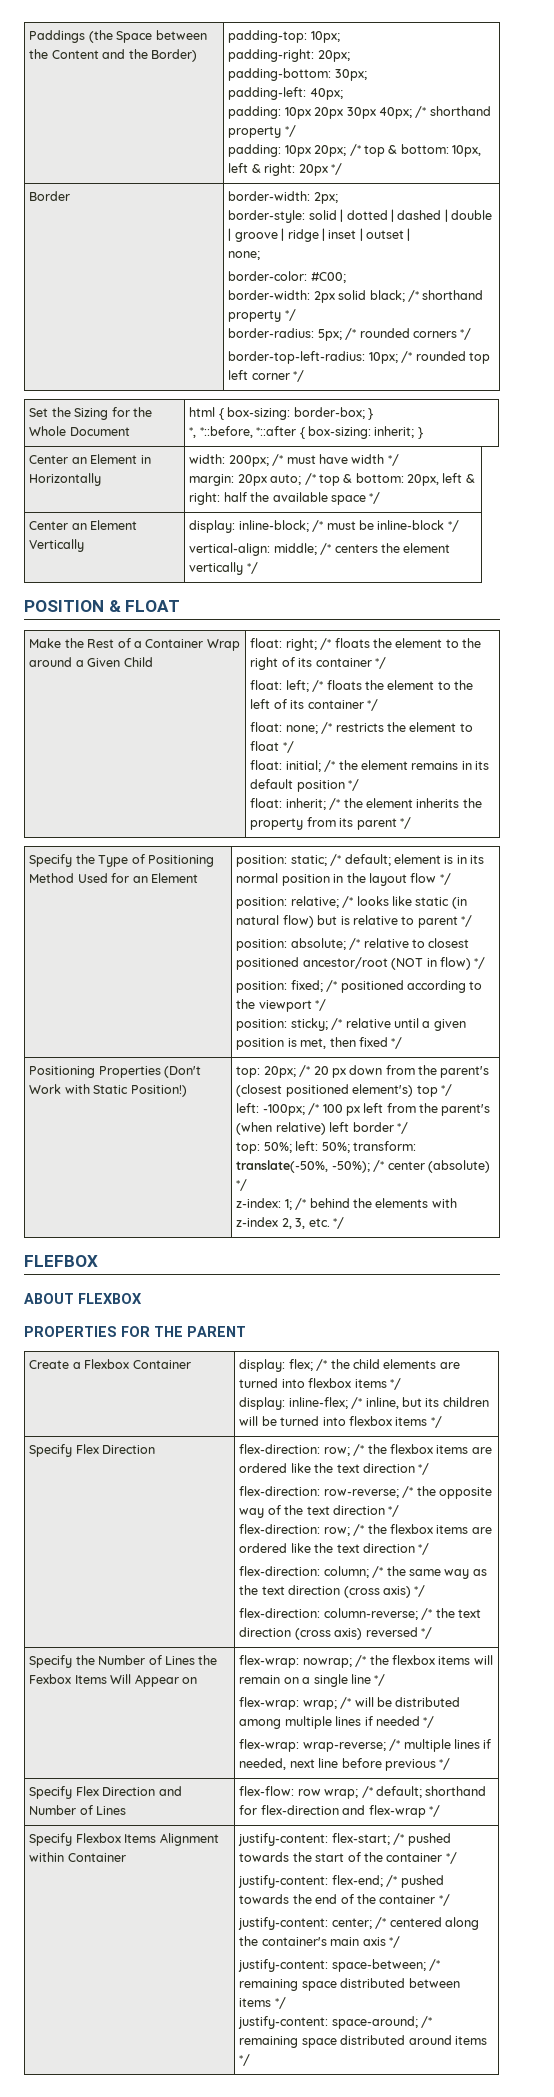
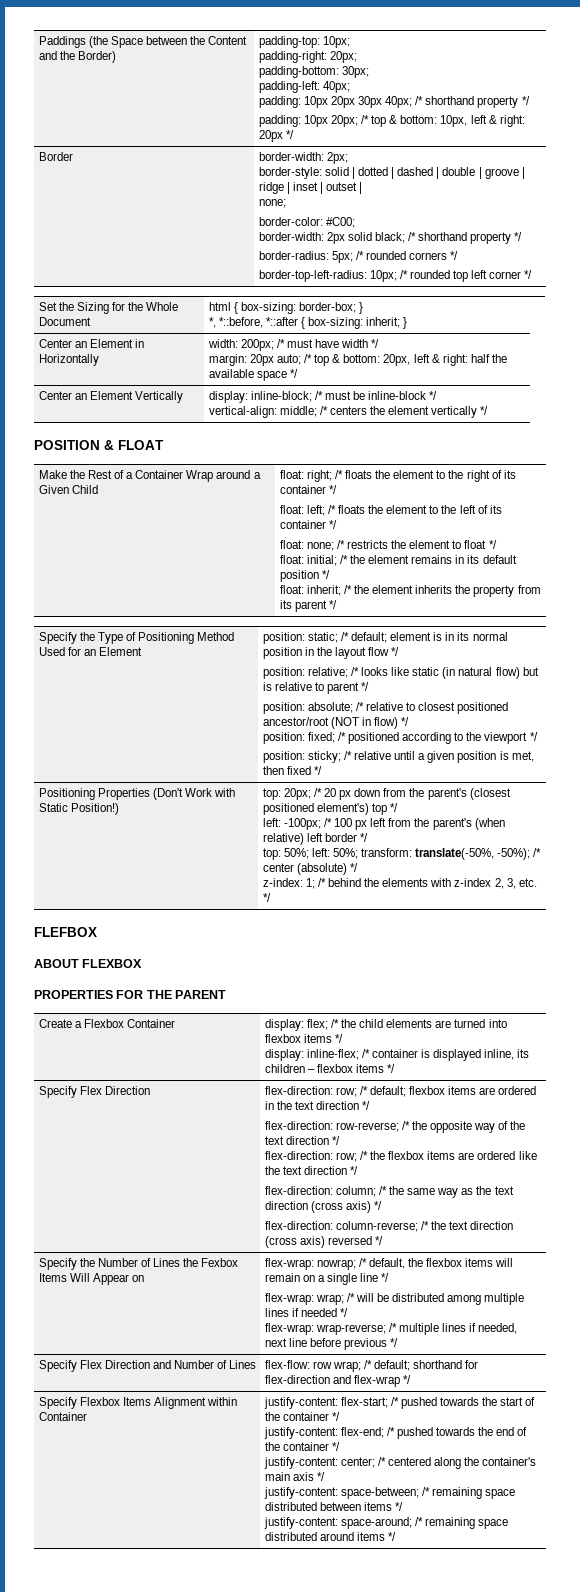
  Create a Flexbox Container | display: flex; /* the child elements are turned into flexbox items */
- display: inline-flex; /* inline, but its children will be turned into flexbox items */
+ display: inline-flex; /* container is displayed inline, its children ‒ flexbox items */
- Specify Flex Direction | flex-direction: row; /* the flexbox items are ordered like the text direction */
+ Specify Flex Direction | flex-direction: row; /* default; flexbox items are ordered in the text direction */
- flex-wrap: nowrap; /* the flexbox items will remain on a single line */
+ flex-wrap: nowrap; /* default, the flexbox items will remain on a single line */

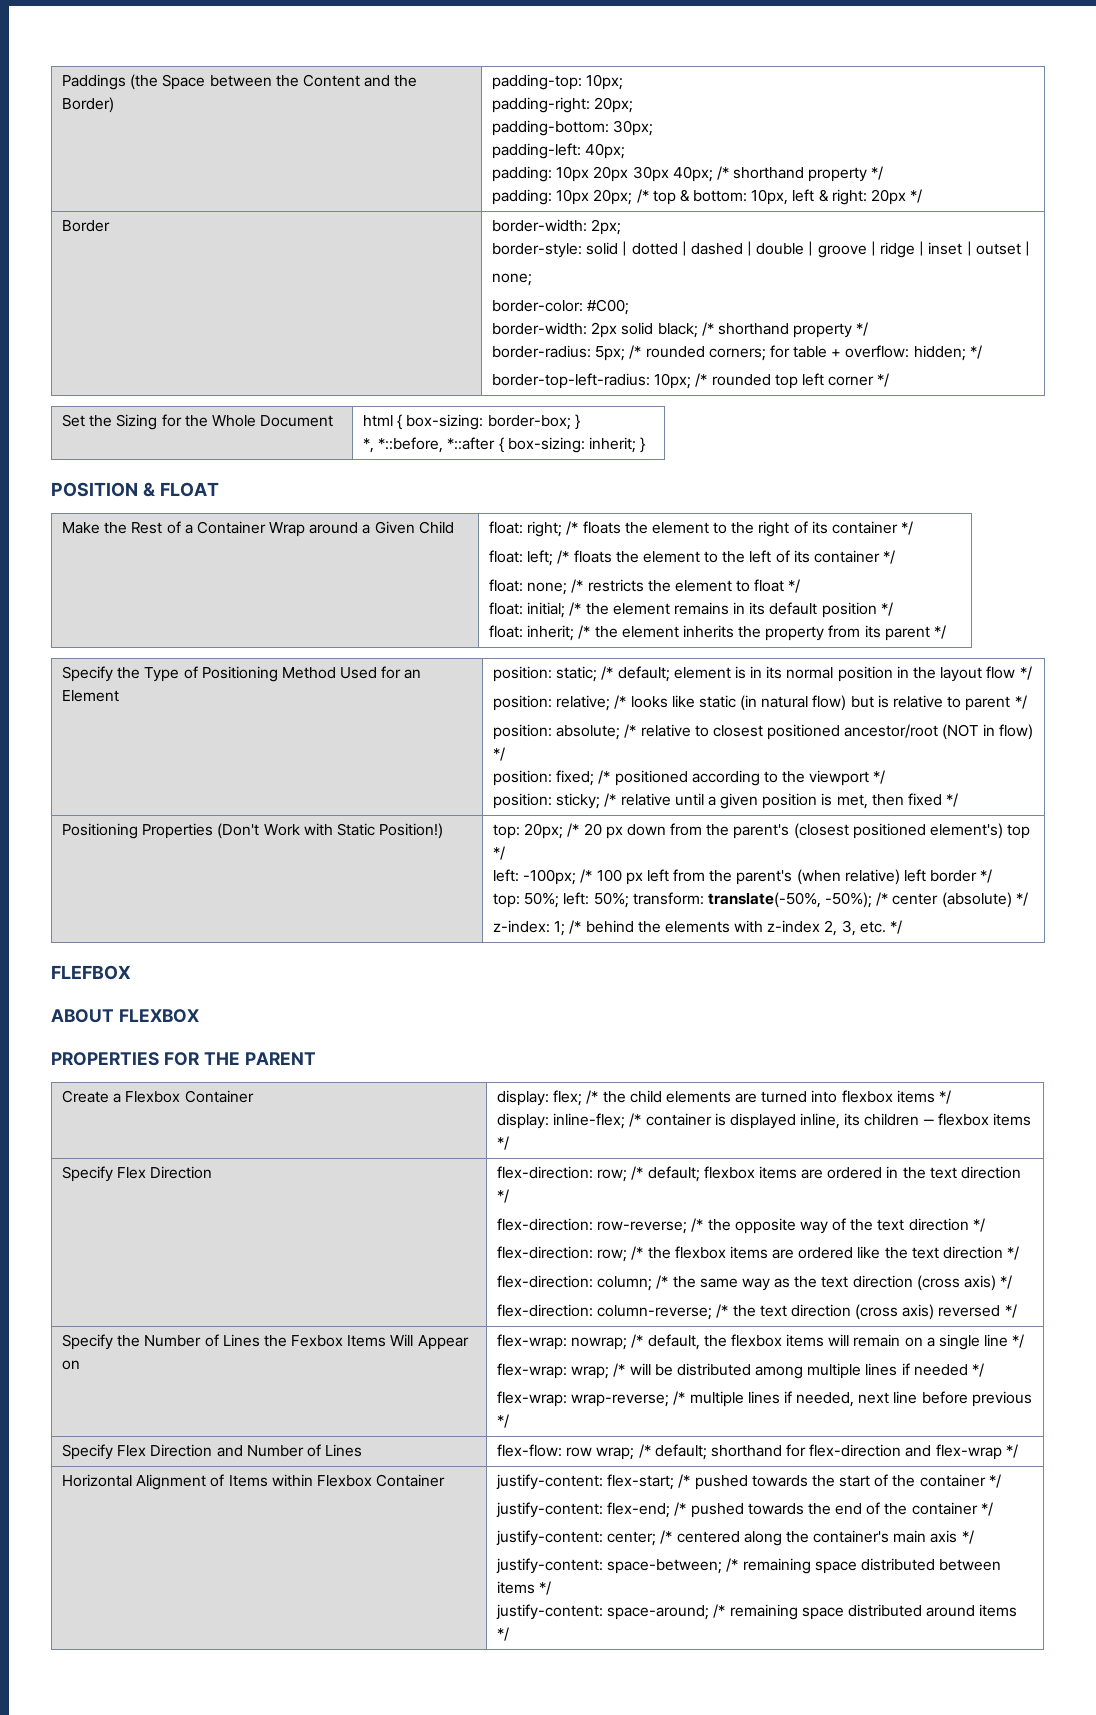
- border-radius: 5px; /* rounded corners */
+ border-radius: 5px; /* rounded corners; for table + overflow: hidden; */
- Center an Element in Horizontally | width: 200px; /* must have width */
- margin: 20px auto; /* top & bottom: 20px, left & right: half the available space */
- Center an Element Vertically | display: inline-block; /* must be inline-block */
- vertical-align: middle; /* centers the element vertically */
- Specify Flexbox Items Alignment within Container
+ Horizontal Alignment of Items within Flexbox Container

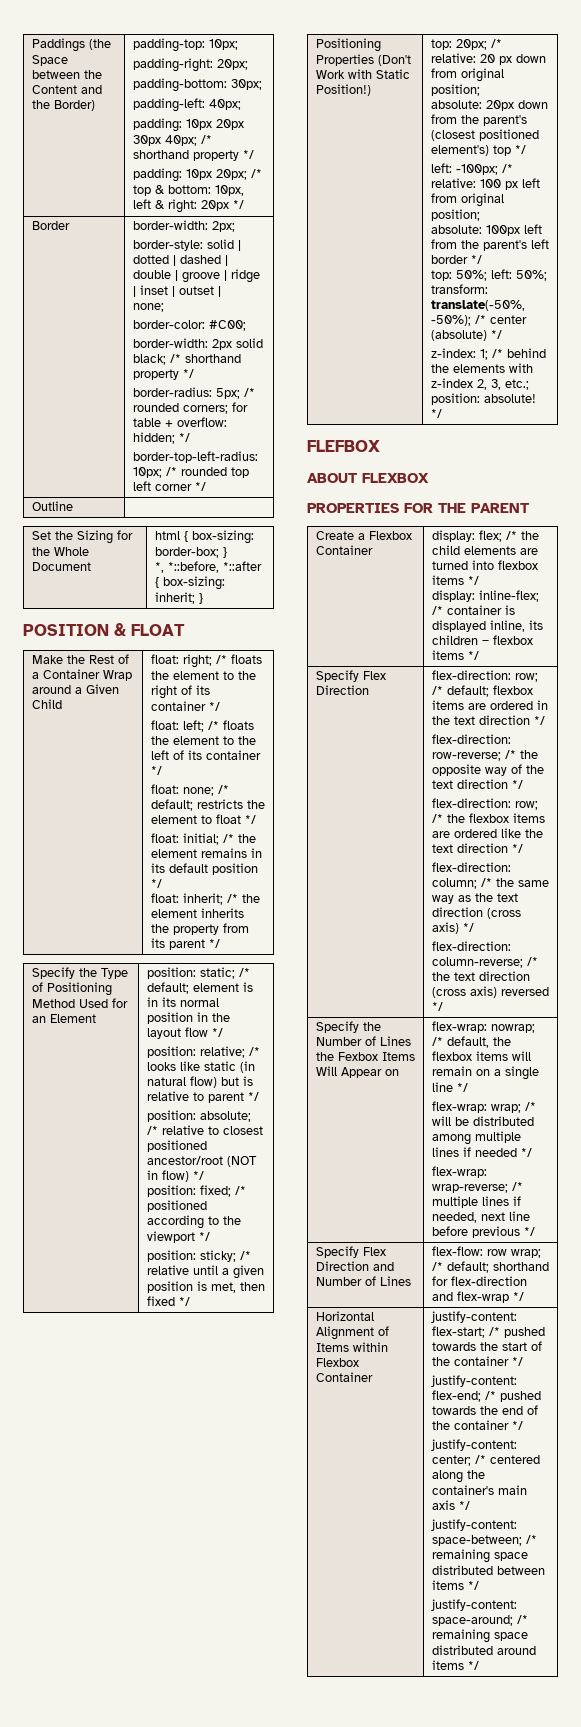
+ Outline |
- float: none; /* restricts the element to float */
+ float: none; /* default; restricts the element to float */
- top: 20px; /* 20 px down from the parent's (closest positioned element's) top */
+ top: 20px; /* relative: 20 px down from original position;
+ absolute: 20px down from the parent's (closest positioned element's) top */
- left: -100px; /* 100 px left from the parent's (when relative) left border */
+ left: -100px; /* relative: 100 px left from original position;
+ absolute: 100px left from the parent's left border */
- z-index: 1; /* behind the elements with z-index 2, 3, etc. */
+ z-index: 1; /* behind the elements with z-index 2, 3, etc.; position: absolute! */

